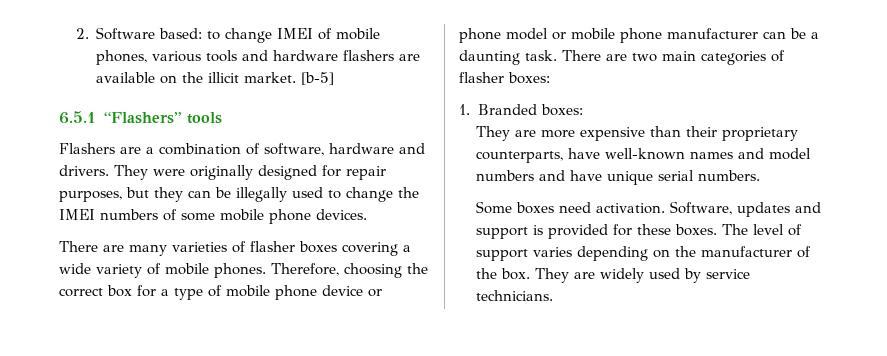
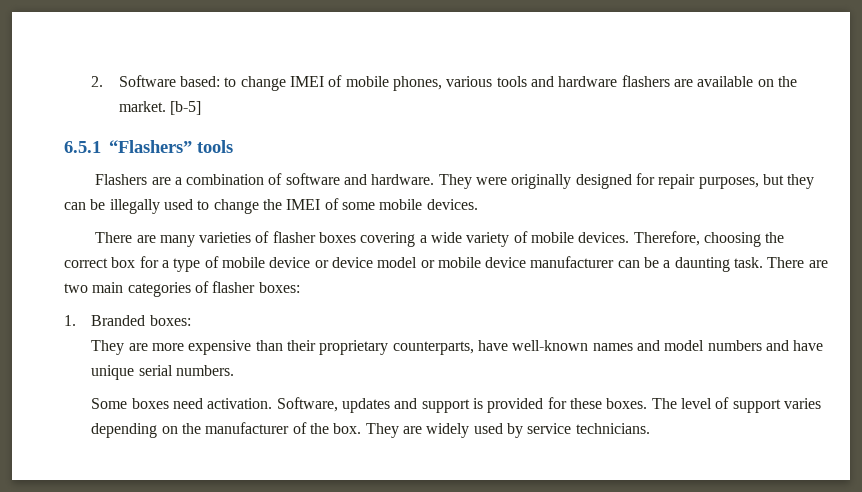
- 2. Software based: to change IMEI of mobile phones, various tools and hardware flashers are available on the illicit market.
+ 2. Software based: to change IMEI of mobile phones, various tools and hardware flashers are available on the market.
- Flashers are a combination of software, hardware and drivers.
+ Flashers are a combination of software and hardware.
- They were originally designed for repair purposes, but they can be illegally used to change the IMEI numbers of some mobile phone devices.
+ They were originally designed for repair purposes, but they can be illegally used to change the IMEI of some mobile devices.
- There are many varieties of flasher boxes covering a wide variety of mobile phones.
+ There are many varieties of flasher boxes covering a wide variety of mobile devices.
- Therefore, choosing the correct box for a type of mobile phone device or phone model or mobile phone manufacturer can be a daunting task.
+ Therefore, choosing the correct box for a type of mobile device or device model or mobile device manufacturer can be a daunting task.

